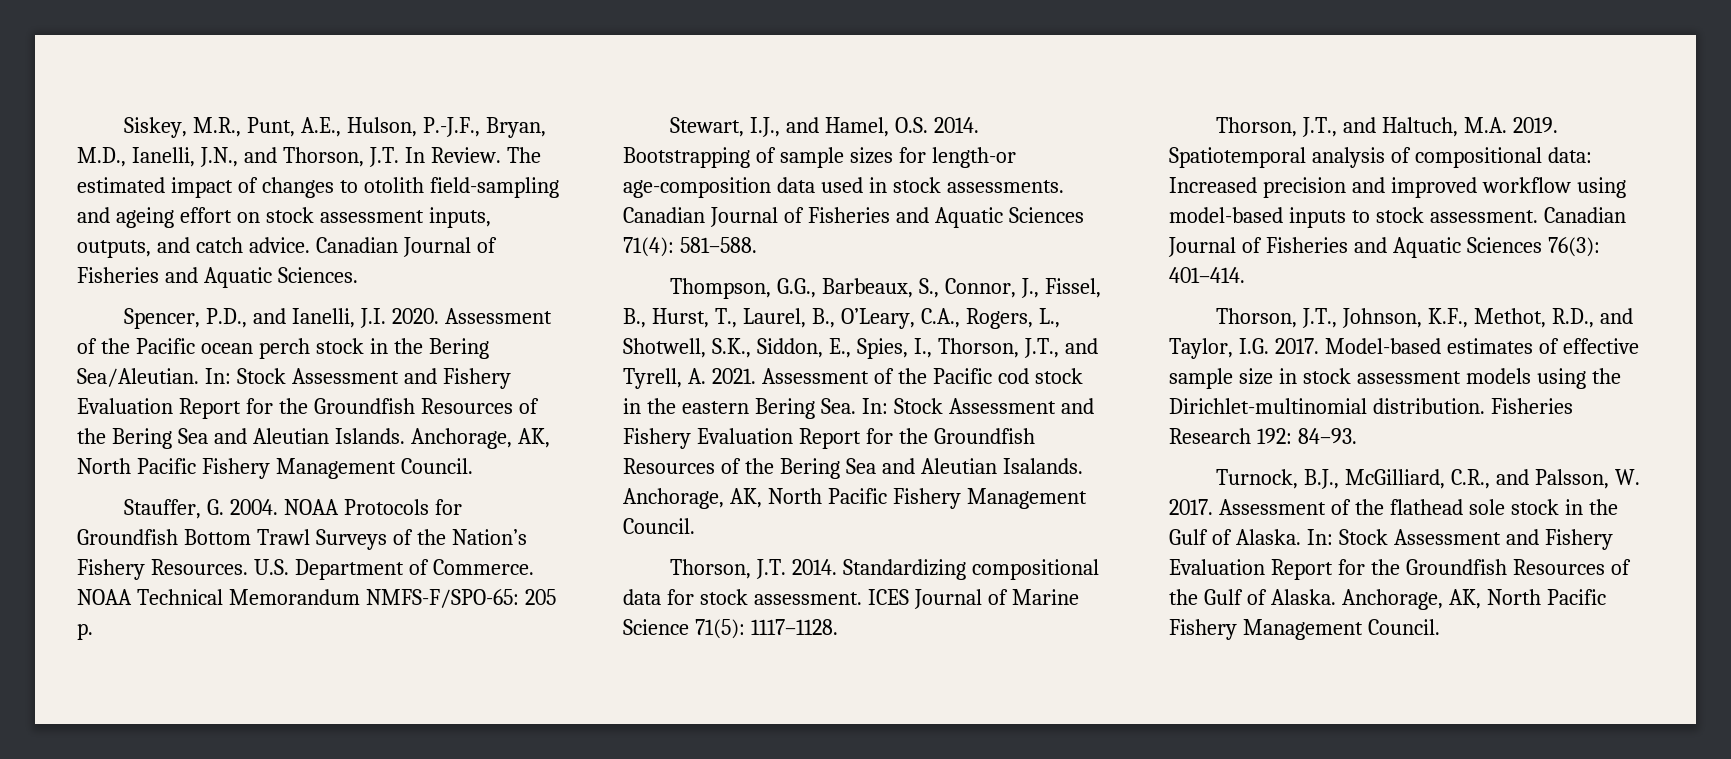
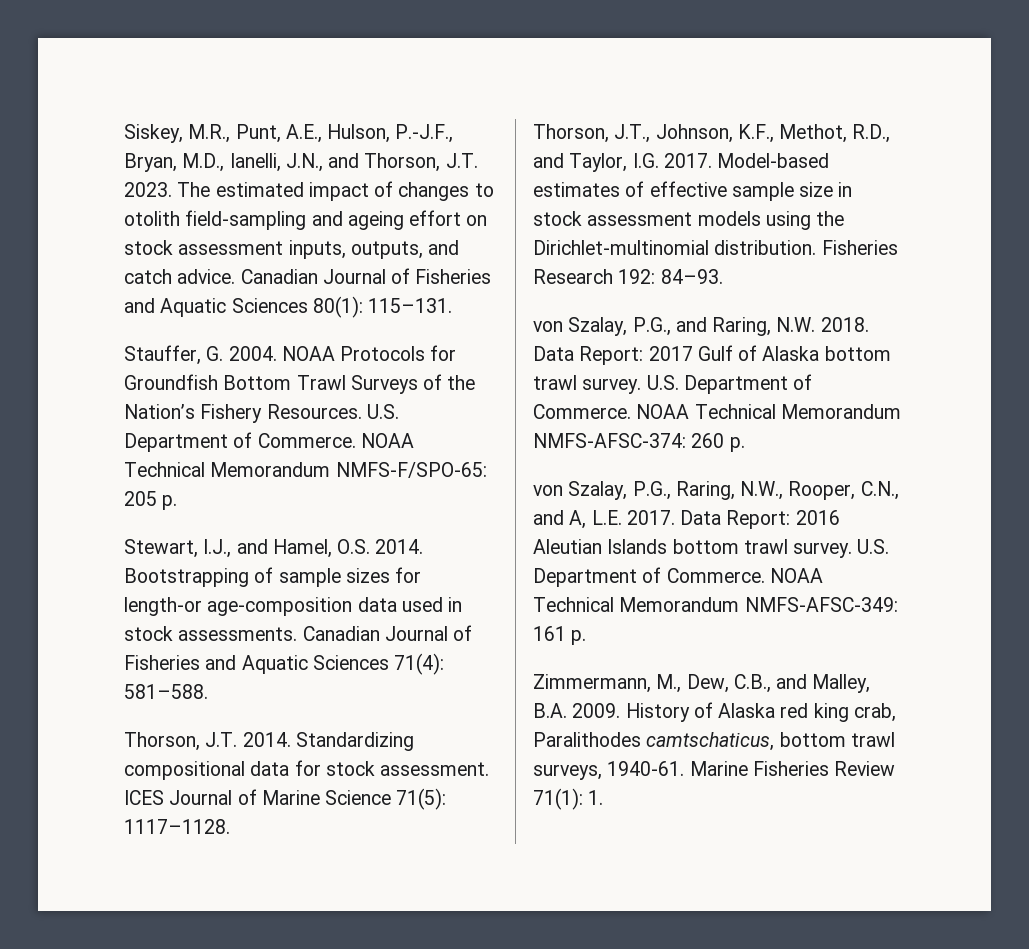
- Siskey, M.R., Punt, A.E., Hulson, P.-J.F., Bryan, M.D., Ianelli, J.N., and Thorson, J.T. In Review.
+ Siskey, M.R., Punt, A.E., Hulson, P.-J.F., Bryan, M.D., Ianelli, J.N., and Thorson, J.T. 2023.
- Canadian Journal of Fisheries and Aquatic Sciences.
- Spencer, P.D., and Ianelli, J.I. 2020. Assessment of the Pacific ocean perch stock in the Bering Sea/Aleutian. In: Stock Assessment and Fishery Evaluation Report for the Groundfish Resources of the Bering Sea and Aleutian Islands. Anchorage, AK, North Pacific Fishery Management Council.
+ Canadian Journal of Fisheries and Aquatic Sciences 80(1): 115–131.
- Thompson, G.G., Barbeaux, S., Connor, J., Fissel, B., Hurst, T., Laurel, B., O’Leary, C.A., Rogers, L., Shotwell, S.K., Siddon, E., Spies, I., Thorson, J.T., and Tyrell, A. 2021. Assessment of the Pacific cod stock in the eastern Bering Sea. In: Stock Assessment and Fishery Evaluation Report for the Groundfish Resources of the Bering Sea and Aleutian Isalands. Anchorage, AK, North Pacific Fishery Management Council.
- Thorson, J.T., and Haltuch, M.A. 2019. Spatiotemporal analysis of compositional data: Increased precision and improved workflow using model-based inputs to stock assessment. Canadian Journal of Fisheries and Aquatic Sciences 76(3): 401–414.
- Turnock, B.J., McGilliard, C.R., and Palsson, W. 2017. Assessment of the flathead sole stock in the Gulf of Alaska. In: Stock Assessment and Fishery Evaluation Report for the Groundfish Resources of the Gulf of Alaska. Anchorage, AK, North Pacific Fishery Management Council.
+ von Szalay, P.G., and Raring, N.W. 2018. Data Report: 2017 Gulf of Alaska bottom trawl survey. U.S. Department of Commerce. NOAA Technical Memorandum NMFS-AFSC-374: 260 p.
+ von Szalay, P.G., Raring, N.W., Rooper, C.N., and A, L.E. 2017. Data Report: 2016 Aleutian Islands bottom trawl survey. U.S. Department of Commerce. NOAA Technical Memorandum NMFS-AFSC-349: 161 p.
+ Zimmermann, M., Dew, C.B., and Malley, B.A. 2009. History of Alaska red king crab, Paralithodes camtschaticus, bottom trawl surveys, 1940-61. Marine Fisheries Review 71(1): 1.

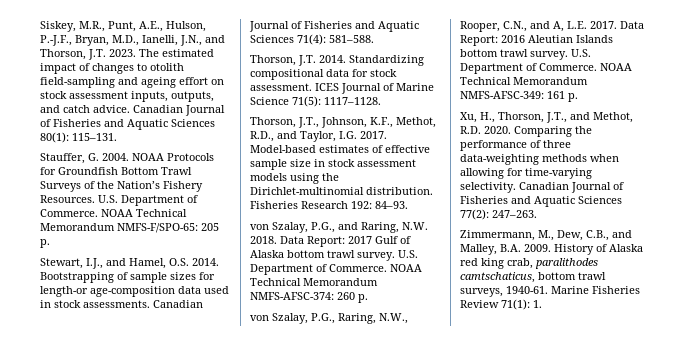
+ Xu, H., Thorson, J.T., and Methot, R.D. 2020. Comparing the performance of three data-weighting methods when allowing for time-varying selectivity. Canadian Journal of Fisheries and Aquatic Sciences 77(2): 247–263.
- History of Alaska red king crab, Paralithodes camtschaticus, bottom trawl surveys, 1940-61.
+ History of Alaska red king crab, paralithodes camtschaticus, bottom trawl surveys, 1940-61.

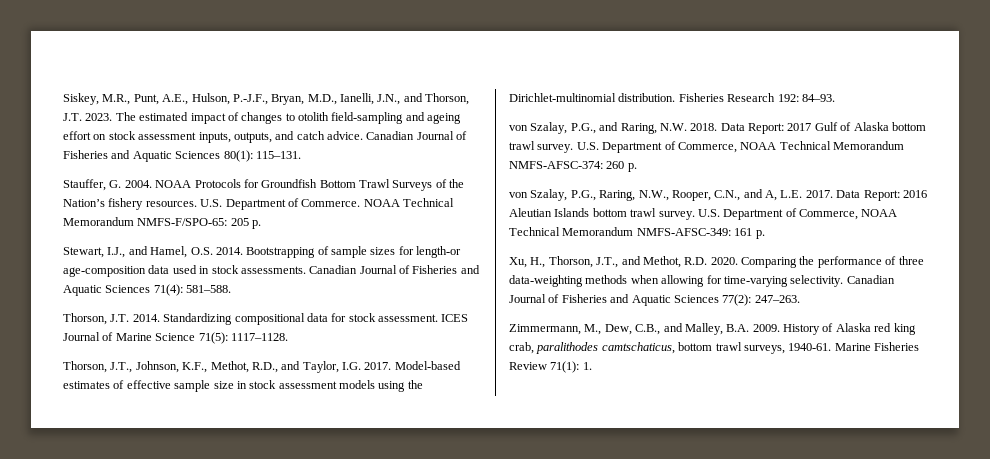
- NOAA Protocols for Groundfish Bottom Trawl Surveys of the Nation’s Fishery Resources.
+ NOAA Protocols for Groundfish Bottom Trawl Surveys of the Nation’s fishery resources.
- U.S. Department of Commerce. NOAA Technical Memorandum NMFS-AFSC-374: 260 p.
+ U.S. Department of Commerce, NOAA Technical Memorandum NMFS-AFSC-374: 260 p.
- U.S. Department of Commerce. NOAA Technical Memorandum NMFS-AFSC-349: 161 p.
+ U.S. Department of Commerce, NOAA Technical Memorandum NMFS-AFSC-349: 161 p.

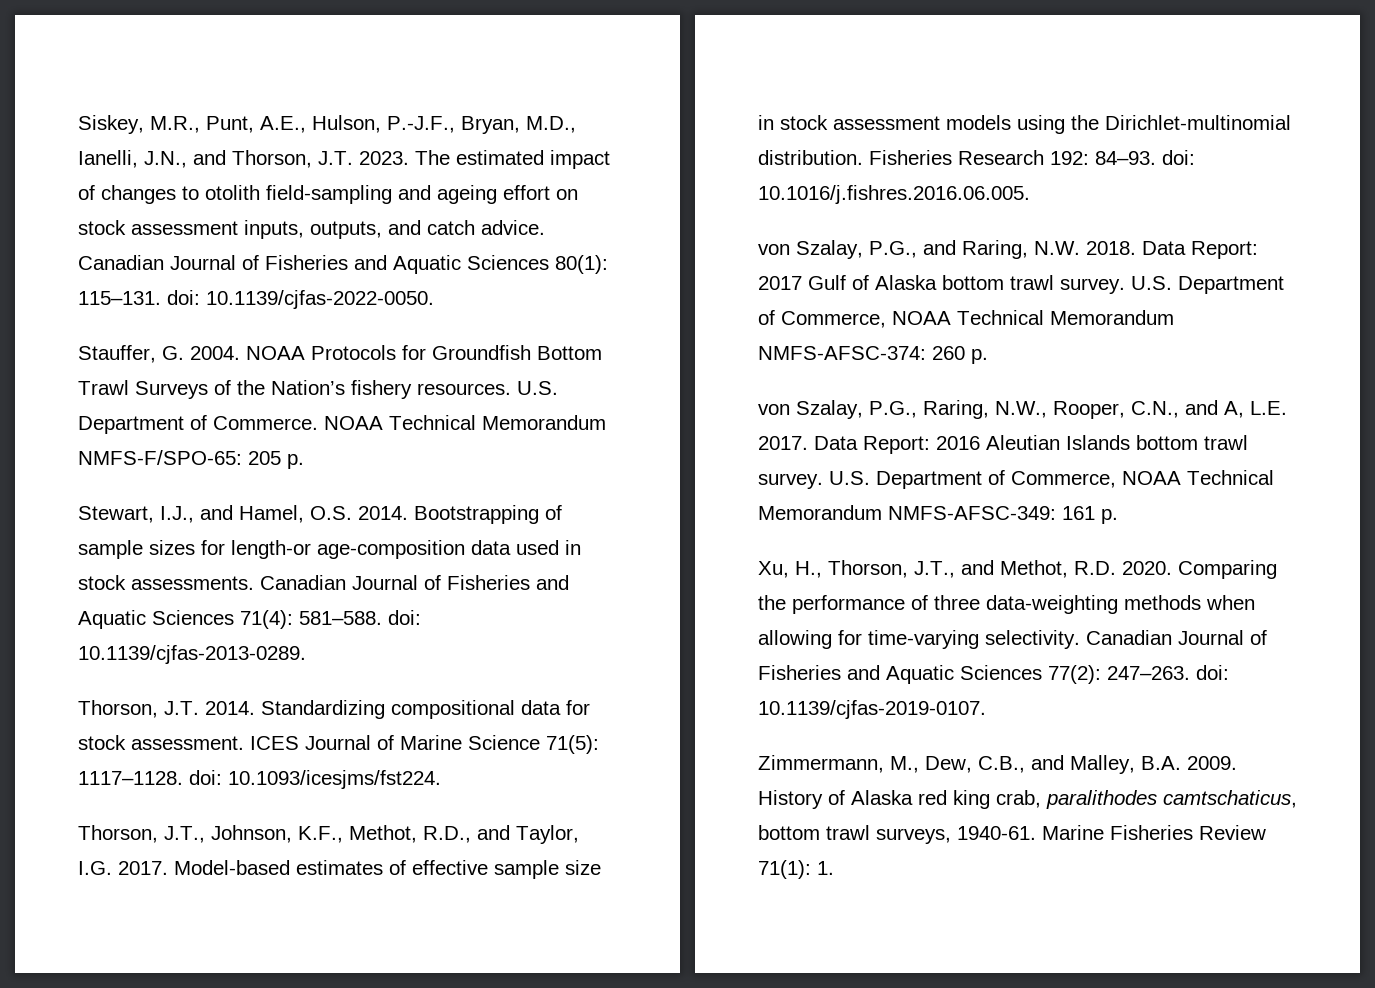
- Canadian Journal of Fisheries and Aquatic Sciences 80(1): 115–131.
+ Canadian Journal of Fisheries and Aquatic Sciences 80(1): 115–131. doi: 10.1139/cjfas-2022-0050.
- Canadian Journal of Fisheries and Aquatic Sciences 71(4): 581–588.
+ Canadian Journal of Fisheries and Aquatic Sciences 71(4): 581–588. doi: 10.1139/cjfas-2013-0289.
- ICES Journal of Marine Science 71(5): 1117–1128.
+ ICES Journal of Marine Science 71(5): 1117–1128. doi: 10.1093/icesjms/fst224.
- Fisheries Research 192: 84–93.
+ Fisheries Research 192: 84–93. doi: 10.1016/j.fishres.2016.06.005.
- Canadian Journal of Fisheries and Aquatic Sciences 77(2): 247–263.
+ Canadian Journal of Fisheries and Aquatic Sciences 77(2): 247–263. doi: 10.1139/cjfas-2019-0107.

